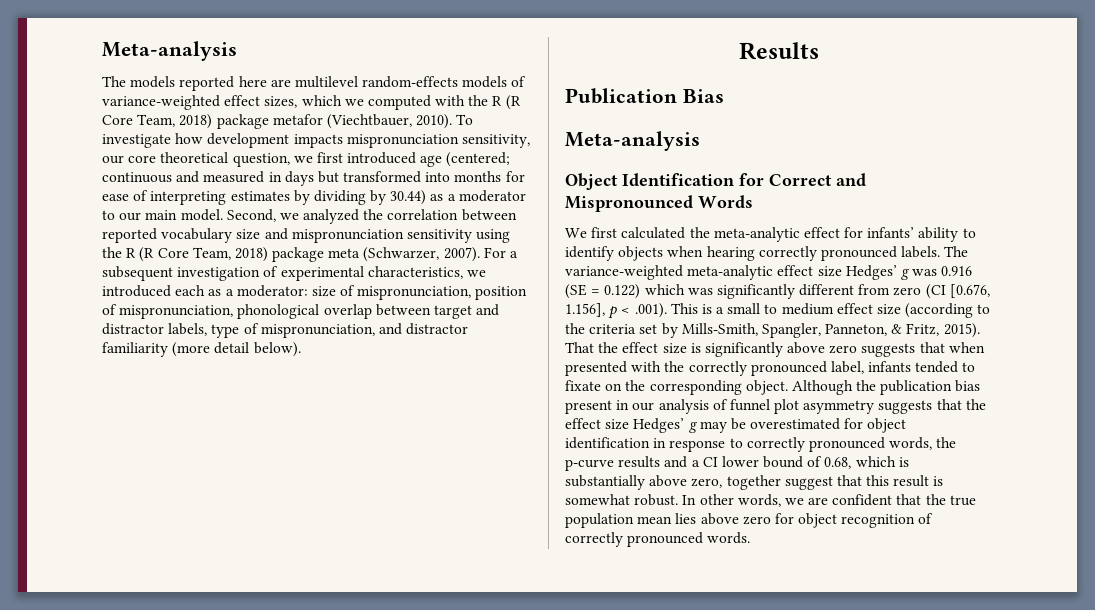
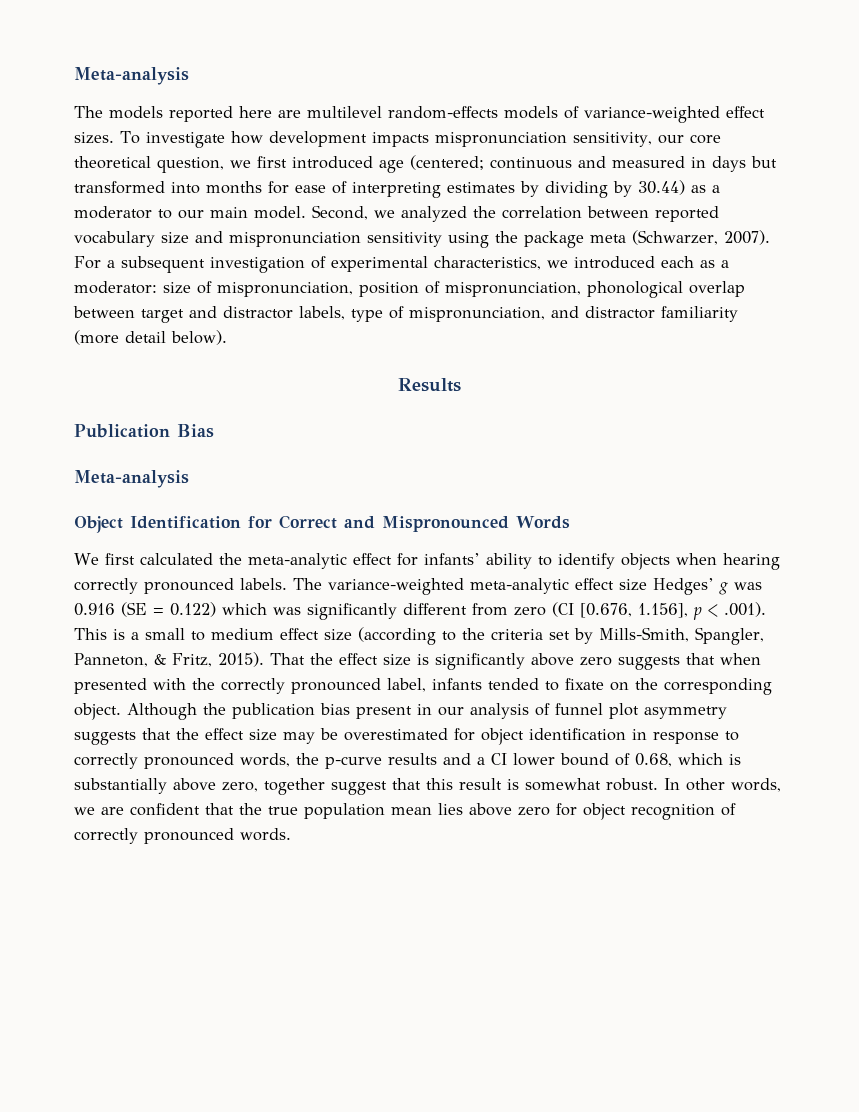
- The models reported here are multilevel random-effects models of variance-weighted effect sizes, which we computed with the R (R Core Team, 2018) package metafor (Viechtbauer, 2010).
+ The models reported here are multilevel random-effects models of variance-weighted effect sizes.
- Second, we analyzed the correlation between reported vocabulary size and mispronunciation sensitivity using the R (R Core Team, 2018) package meta (Schwarzer, 2007).
+ Second, we analyzed the correlation between reported vocabulary size and mispronunciation sensitivity using the package meta (Schwarzer, 2007).
- Although the publication bias present in our analysis of funnel plot asymmetry suggests that the effect size Hedges’ g may be overestimated for object identification in response to correctly pronounced words, the p-curve results and a CI lower bound of 0.68, which is substantially above zero, together suggest that this result is somewhat robust.
+ Although the publication bias present in our analysis of funnel plot asymmetry suggests that the effect size may be overestimated for object identification in response to correctly pronounced words, the p-curve results and a CI lower bound of 0.68, which is substantially above zero, together suggest that this result is somewhat robust.

